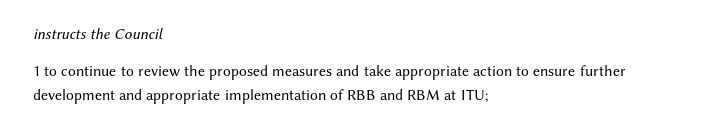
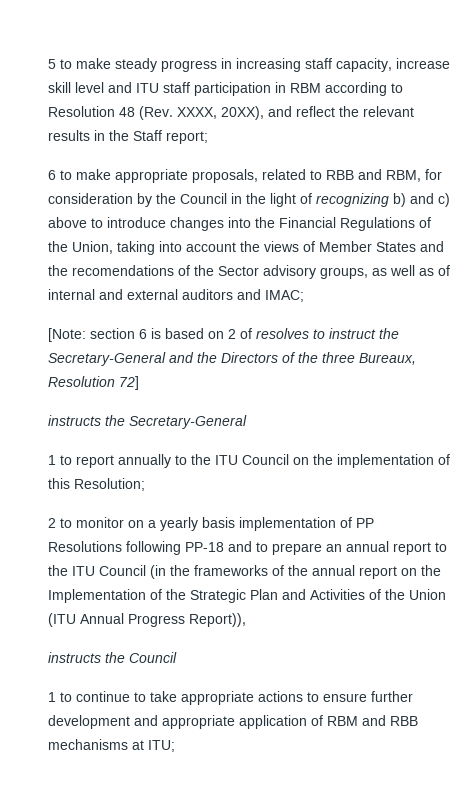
+ 5 to make steady progress in increasing staff capacity, increase skill level and ITU staff participation in RBM according to Resolution 48 (Rev. XXXX, 20XX), and reflect the relevant results in the Staff report;
+ 6 to make appropriate proposals, related to RBB and RBM, for consideration by the Council in the light of recognizing b) and c) above to introduce changes into the Financial Regulations of the Union, taking into account the views of Member States and the recomendations of the Sector advisory groups, as well as of internal and external auditors and IMAC;
+ [Note: section 6 is based on 2 of resolves to instruct the Secretary-General and the Directors of the three Bureaux, Resolution 72]
+ instructs the Secretary-General
+ 1 to report annually to the ITU Council on the implementation of this Resolution;
+ 2 to monitor on a yearly basis implementation of PP Resolutions following PP-18 and to prepare an annual report to the ITU Council (in the frameworks of the annual report on the Implementation of the Strategic Plan and Activities of the Union (ITU Annual Progress Report)),
- 1 to continue to review the proposed measures and take appropriate action to ensure further development and appropriate implementation of RBB and RBM at ITU;
+ 1 to continue to take appropriate actions to ensure further development and appropriate application of RBM and RBB mechanisms at ITU;

